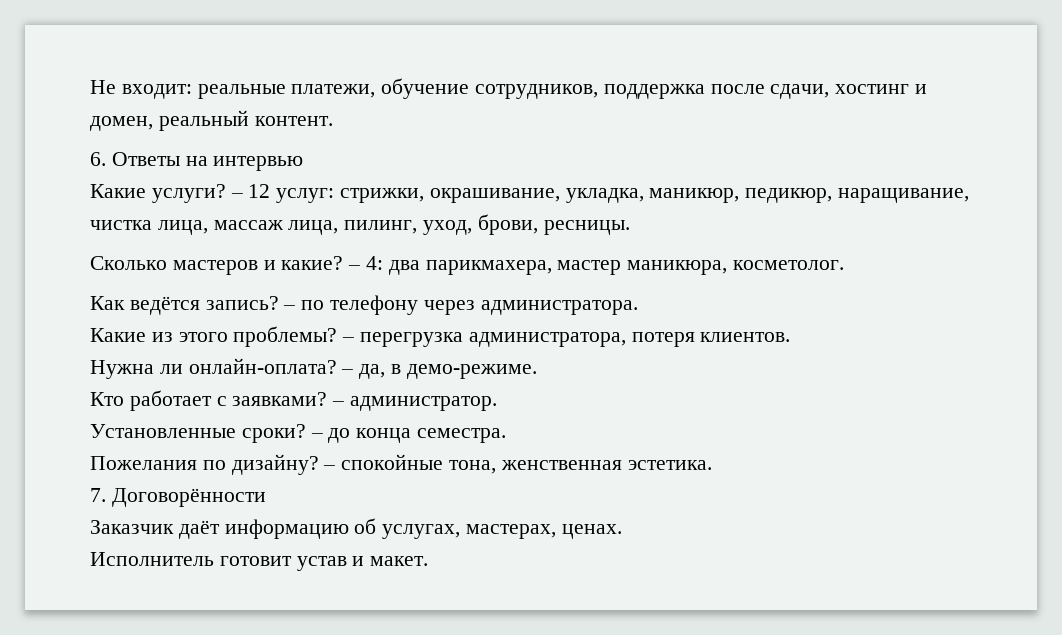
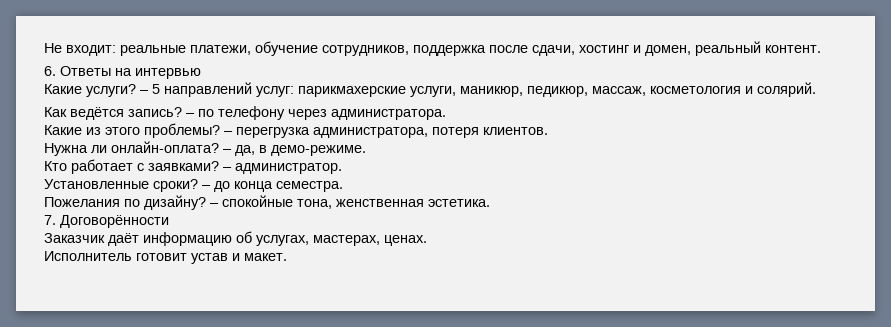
- – 12 услуг: стрижки, окрашивание, укладка, маникюр, педикюр, наращивание, чистка лица, массаж лица, пилинг, уход, брови, ресницы.
- Сколько мастеров и какие? – 4: два парикмахера, мастер маникюра, косметолог.
+ – 5 направлений услуг: парикмахерские услуги, маникюр, педикюр, массаж, косметология и солярий.

